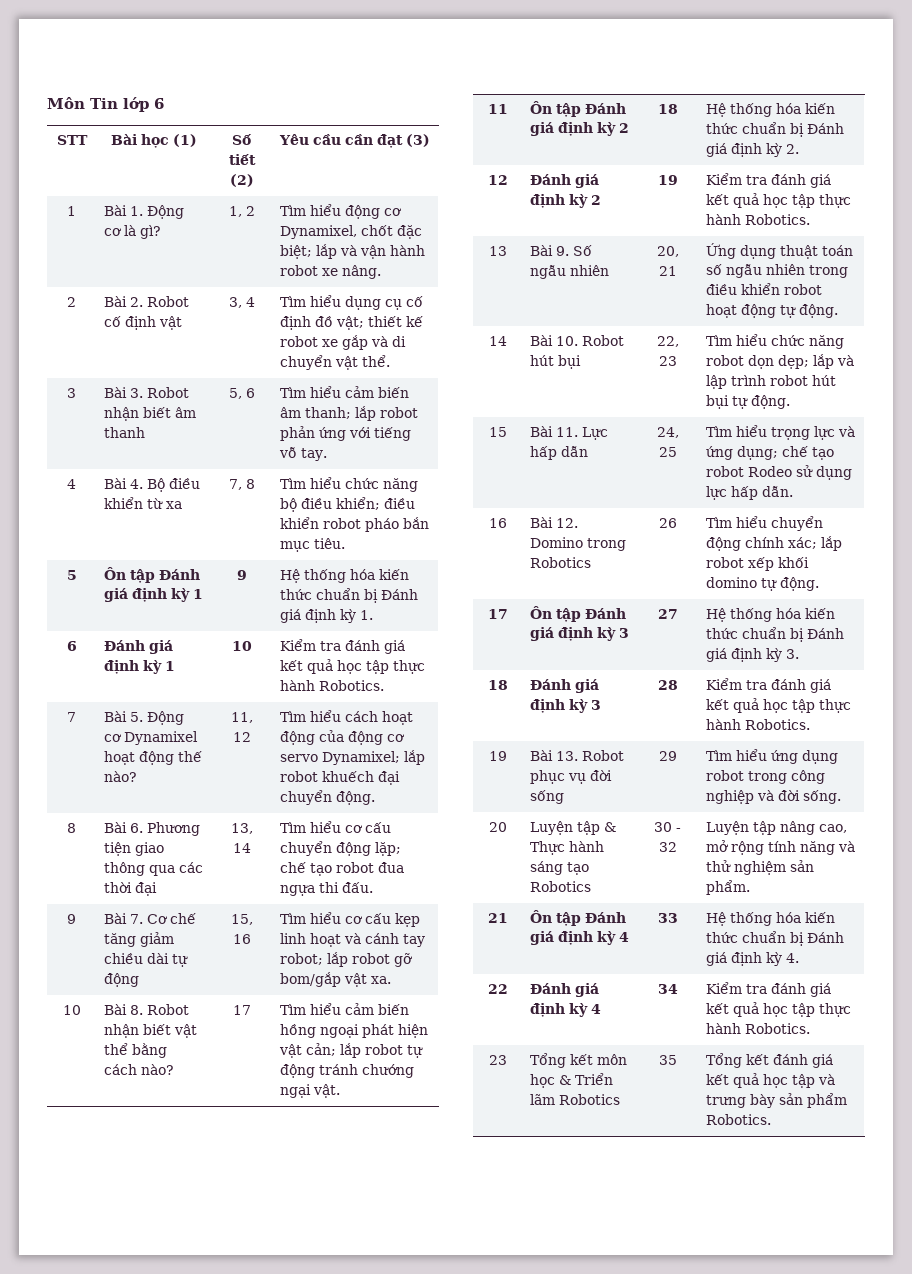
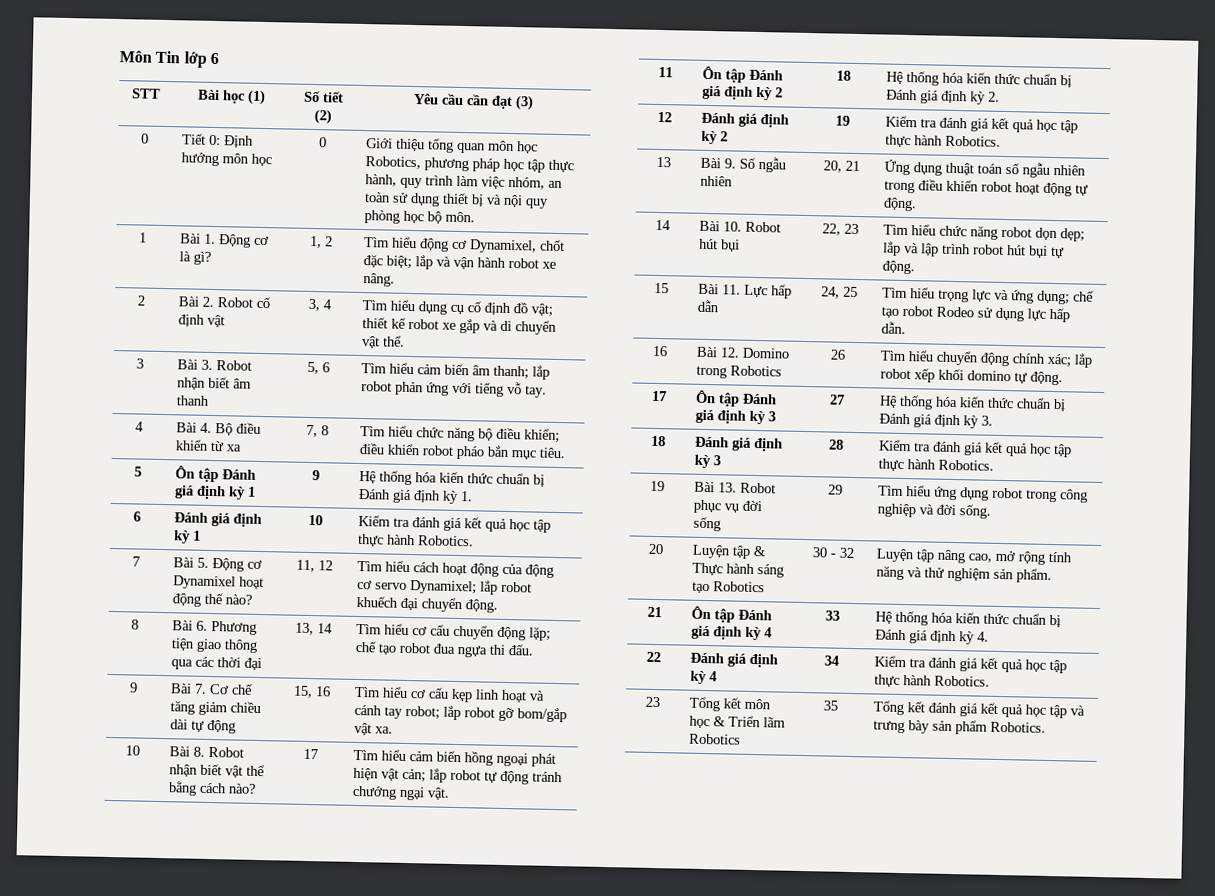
+ 0 | Tiết 0: Định hướng môn học | 0 | Giới thiệu tổng quan môn học Robotics, phương pháp học tập thực hành, quy trình làm việc nhóm, an toàn sử dụng thiết bị và nội quy phòng học bộ môn.

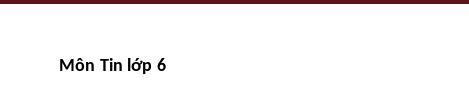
- STT | Bài học (1) | Số tiết (2) | Yêu cầu cần đạt (3)
- 0 | Tiết 0: Định hướng môn học | 0 | Giới thiệu tổng quan môn học Robotics, phương pháp học tập thực hành, quy trình làm việc nhóm, an toàn sử dụng thiết bị và nội quy phòng học bộ môn.
- 1 | Bài 1. Động cơ là gì? | 1, 2 | Tìm hiểu động cơ Dynamixel, chốt đặc biệt; lắp và vận hành robot xe nâng.
- 2 | Bài 2. Robot cố định vật | 3, 4 | Tìm hiểu dụng cụ cố định đồ vật; thiết kế robot xe gắp và di chuyển vật thể.
- 3 | Bài 3. Robot nhận biết âm thanh | 5, 6 | Tìm hiểu cảm biến âm thanh; lắp robot phản ứng với tiếng vỗ tay.
- 4 | Bài 4. Bộ điều khiển từ xa | 7, 8 | Tìm hiểu chức năng bộ điều khiển; điều khiển robot pháo bắn mục tiêu.
- 5 | Ôn tập Đánh giá định kỳ 1 | 9 | Hệ thống hóa kiến thức chuẩn bị Đánh giá định kỳ 1.
- 6 | Đánh giá định kỳ 1 | 10 | Kiểm tra đánh giá kết quả học tập thực hành Robotics.
- 7 | Bài 5. Động cơ Dynamixel hoạt động thế nào? | 11, 12 | Tìm hiểu cách hoạt động của động cơ servo Dynamixel; lắp robot khuếch đại chuyển động.
- 8 | Bài 6. Phương tiện giao thông qua các thời đại | 13, 14 | Tìm hiểu cơ cấu chuyển động lặp; chế tạo robot đua ngựa thi đấu.
- 9 | Bài 7. Cơ chế tăng giảm chiều dài tự động | 15, 16 | Tìm hiểu cơ cấu kẹp linh hoạt và cánh tay robot; lắp robot gỡ bom/gắp vật xa.
- 10 | Bài 8. Robot nhận biết vật thể bằng cách nào? | 17 | Tìm hiểu cảm biến hồng ngoại phát hiện vật cản; lắp robot tự động tránh chướng ngại vật.
- 11 | Ôn tập Đánh giá định kỳ 2 | 18 | Hệ thống hóa kiến thức chuẩn bị Đánh giá định kỳ 2.
- 12 | Đánh giá định kỳ 2 | 19 | Kiểm tra đánh giá kết quả học tập thực hành Robotics.
- 13 | Bài 9. Số ngẫu nhiên | 20, 21 | Ứng dụng thuật toán số ngẫu nhiên trong điều khiển robot hoạt động tự động.
- 14 | Bài 10. Robot hút bụi | 22, 23 | Tìm hiểu chức năng robot dọn dẹp; lắp và lập trình robot hút bụi tự động.
- 15 | Bài 11. Lực hấp dẫn | 24, 25 | Tìm hiểu trọng lực và ứng dụng; chế tạo robot Rodeo sử dụng lực hấp dẫn.
- 16 | Bài 12. Domino trong Robotics | 26 | Tìm hiểu chuyển động chính xác; lắp robot xếp khối domino tự động.
- 17 | Ôn tập Đánh giá định kỳ 3 | 27 | Hệ thống hóa kiến thức chuẩn bị Đánh giá định kỳ 3.
- 18 | Đánh giá định kỳ 3 | 28 | Kiểm tra đánh giá kết quả học tập thực hành Robotics.
- 19 | Bài 13. Robot phục vụ đời sống | 29 | Tìm hiểu ứng dụng robot trong công nghiệp và đời sống.
- 20 | Luyện tập & Thực hành sáng tạo Robotics | 30 - 32 | Luyện tập nâng cao, mở rộng tính năng và thử nghiệm sản phẩm.
- 21 | Ôn tập Đánh giá định kỳ 4 | 33 | Hệ thống hóa kiến thức chuẩn bị Đánh giá định kỳ 4.
- 22 | Đánh giá định kỳ 4 | 34 | Kiểm tra đánh giá kết quả học tập thực hành Robotics.
- 23 | Tổng kết môn học & Triển lãm Robotics | 35 | Tổng kết đánh giá kết quả học tập và trưng bày sản phẩm Robotics.

